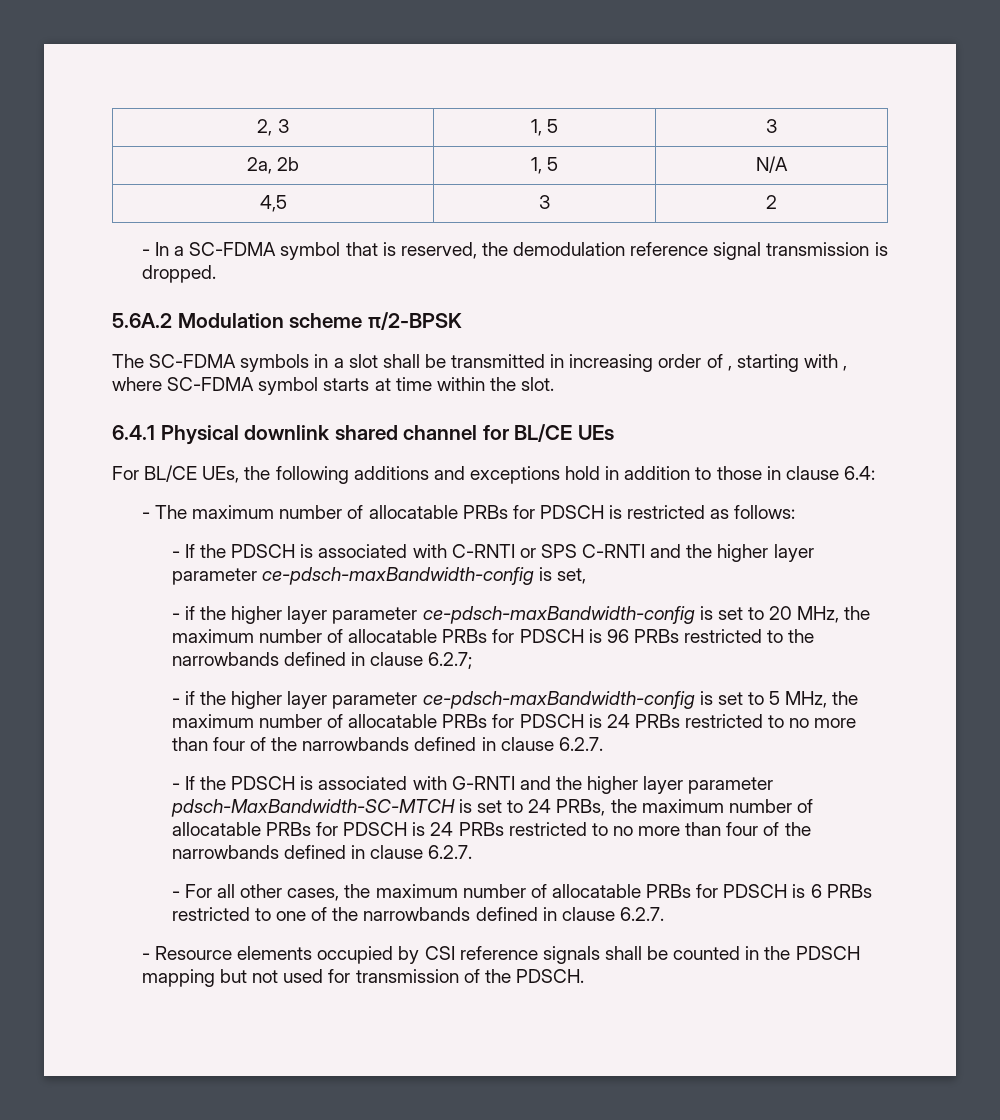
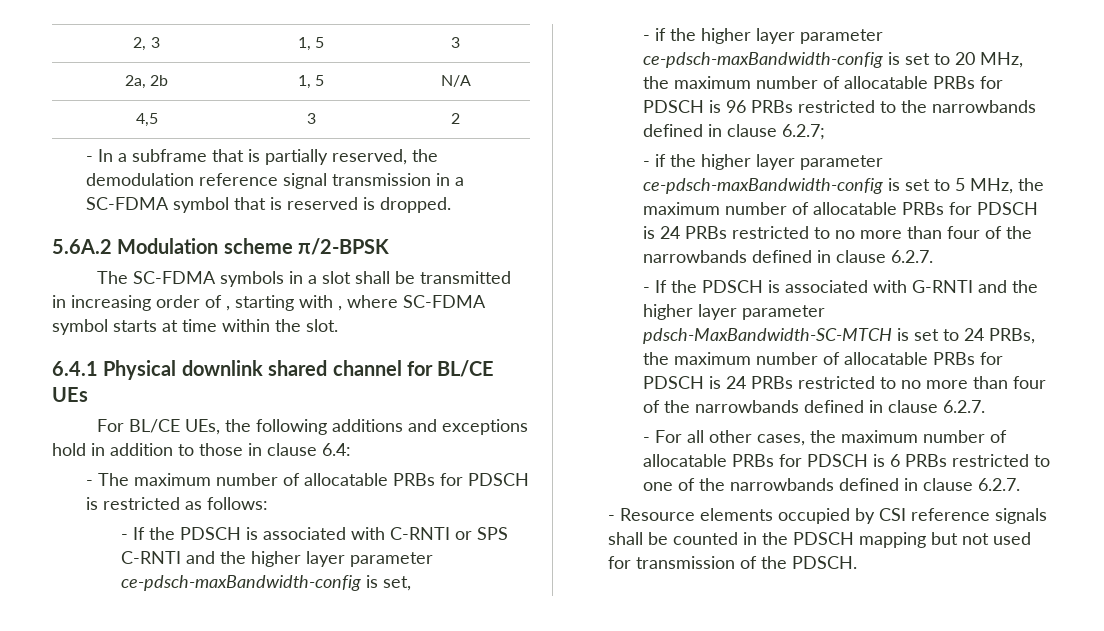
- - In a SC-FDMA symbol that is reserved, the demodulation reference signal transmission is dropped.
+ - In a subframe that is partially reserved, the demodulation reference signal transmission in a SC-FDMA symbol that is reserved is dropped.

